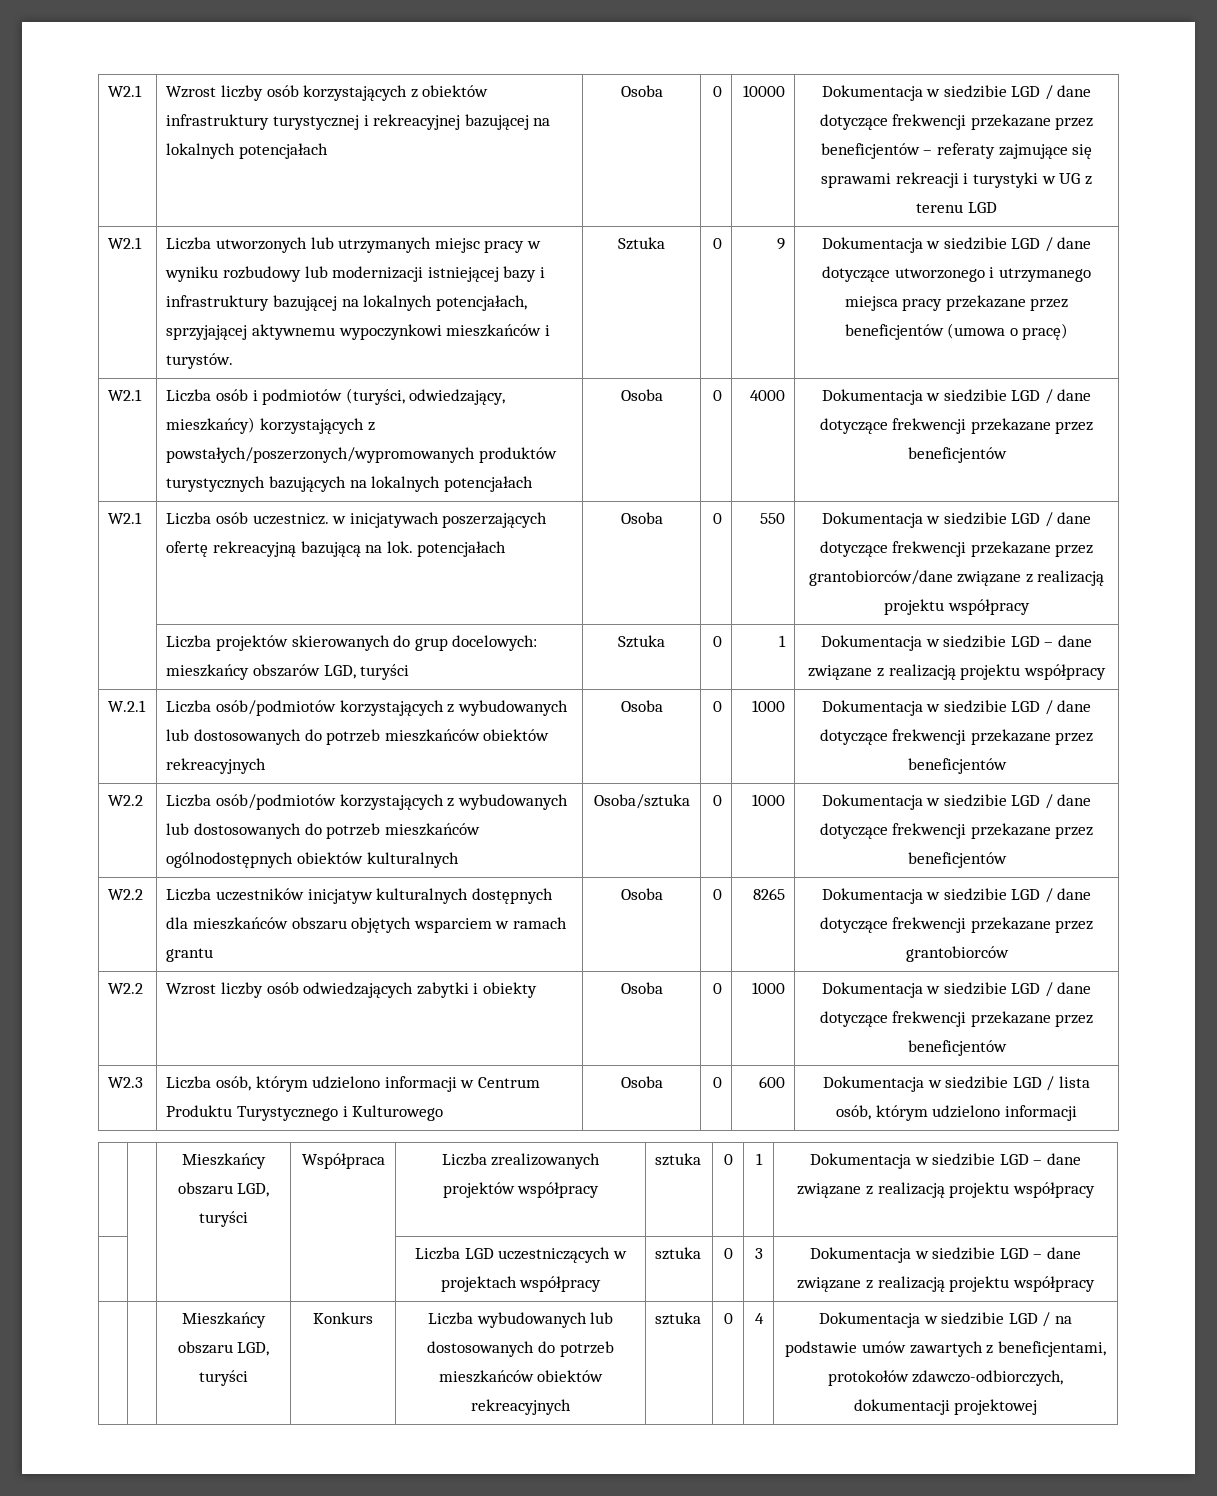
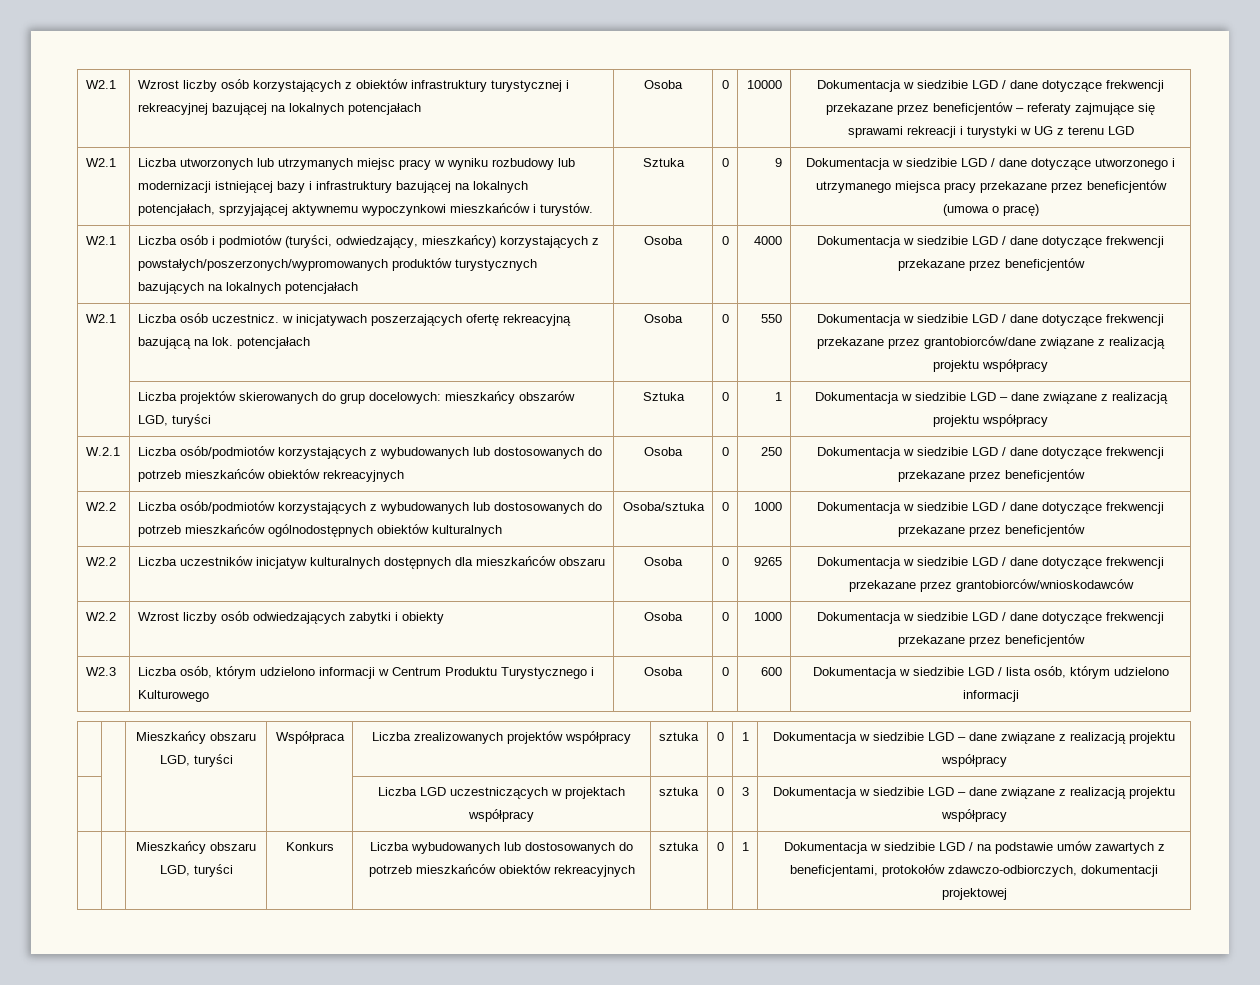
- W.2.1 | Liczba osób/podmiotów korzystających z wybudowanych lub dostosowanych do potrzeb mieszkańców obiektów rekreacyjnych | Osoba | 0 | 1000 | Dokumentacja w siedzibie LGD / dane dotyczące frekwencji przekazane przez beneficjentów
+ W.2.1 | Liczba osób/podmiotów korzystających z wybudowanych lub dostosowanych do potrzeb mieszkańców obiektów rekreacyjnych | Osoba | 0 | 250 | Dokumentacja w siedzibie LGD / dane dotyczące frekwencji przekazane przez beneficjentów
- W2.2 | Liczba uczestników inicjatyw kulturalnych dostępnych dla mieszkańców obszaru objętych wsparciem w ramach grantu | Osoba | 0 | 8265 | Dokumentacja w siedzibie LGD / dane dotyczące frekwencji przekazane przez grantobiorców
+ W2.2 | Liczba uczestników inicjatyw kulturalnych dostępnych dla mieszkańców obszaru | Osoba | 0 | 9265 | Dokumentacja w siedzibie LGD / dane dotyczące frekwencji przekazane przez grantobiorców/wnioskodawców
- | | Mieszkańcy obszaru LGD, turyści | Konkurs | Liczba wybudowanych lub dostosowanych do potrzeb mieszkańców obiektów rekreacyjnych | sztuka | 0 | 4 | Dokumentacja w siedzibie LGD / na podstawie umów zawartych z beneficjentami, protokołów zdawczo-odbiorczych, dokumentacji projektowej
+ | | Mieszkańcy obszaru LGD, turyści | Konkurs | Liczba wybudowanych lub dostosowanych do potrzeb mieszkańców obiektów rekreacyjnych | sztuka | 0 | 1 | Dokumentacja w siedzibie LGD / na podstawie umów zawartych z beneficjentami, protokołów zdawczo-odbiorczych, dokumentacji projektowej

